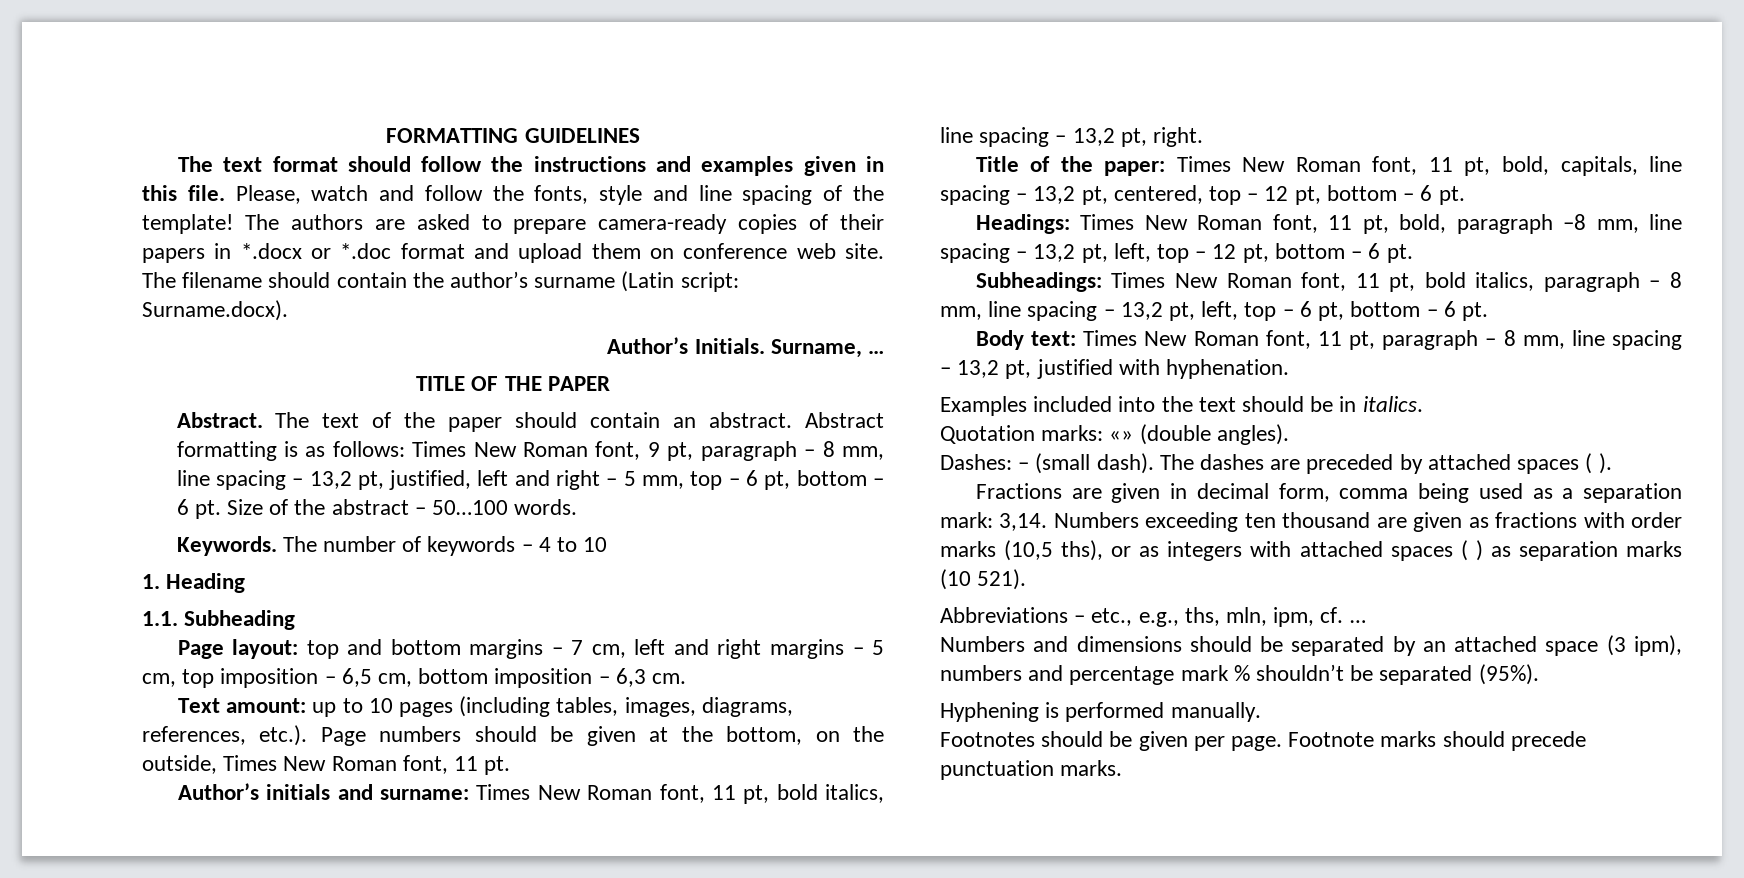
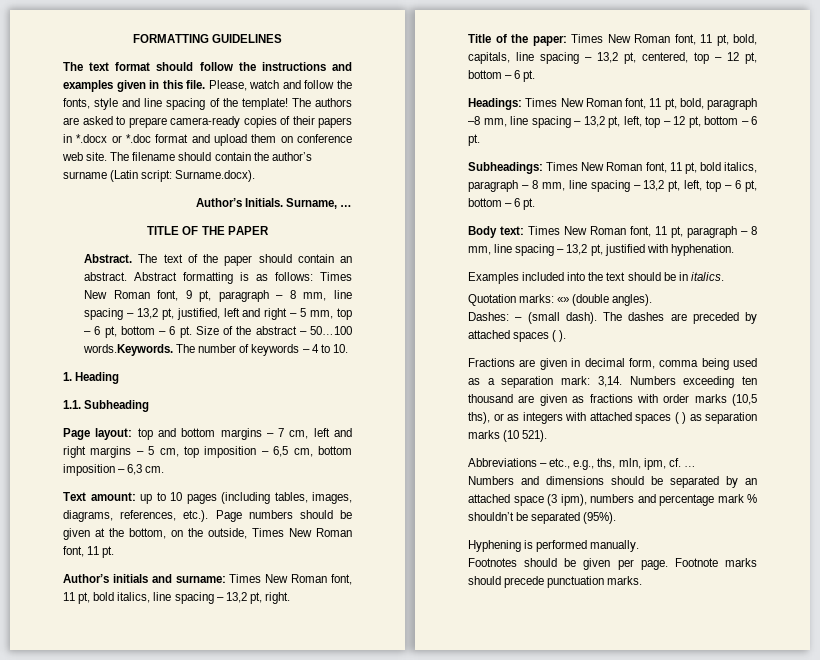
- Size of the abstract – 50…100 words.
- Keywords. The number of keywords – 4 to 10
+ Size of the abstract – 50…100 words.Keywords. The number of keywords – 4 to 10.

